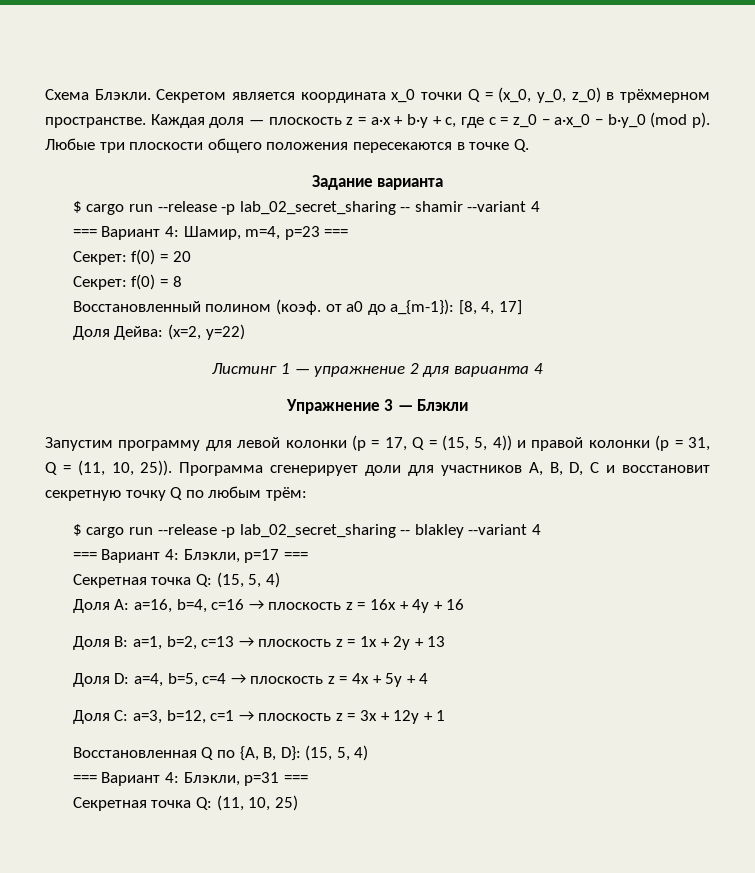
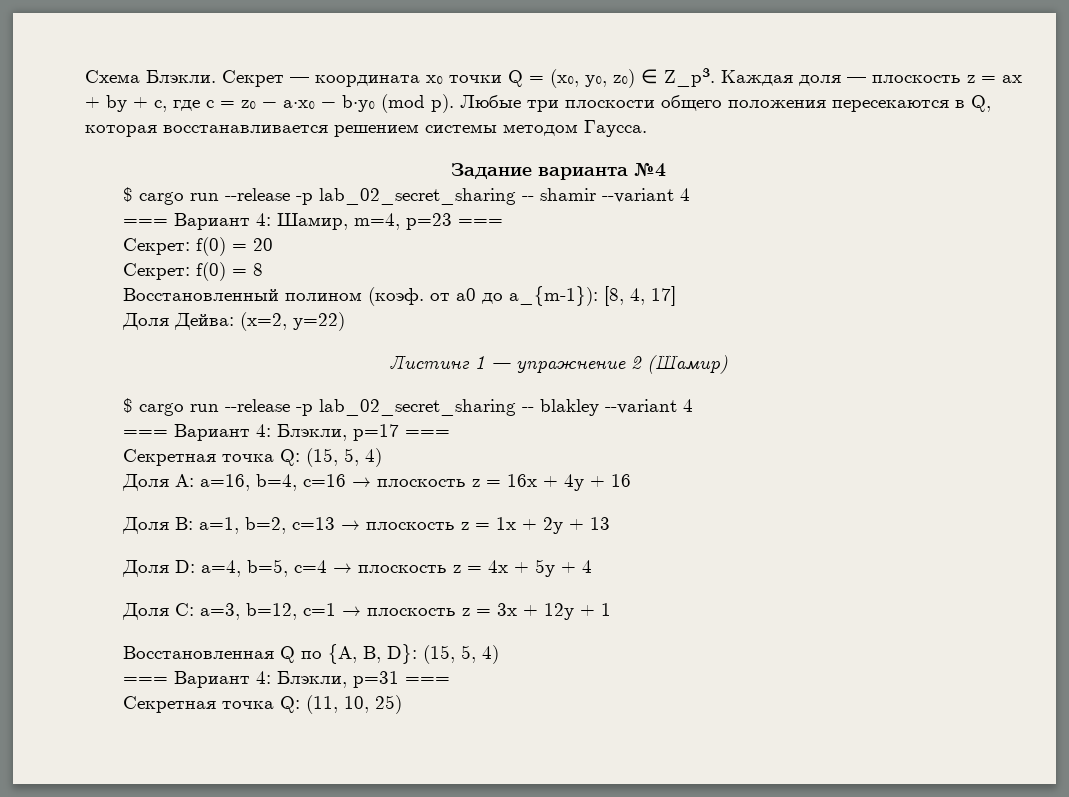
- Секретом является координата x_0 точки Q = (x_0, y_0, z_0) в трёхмерном пространстве.
+ Секрет — координата x₀ точки Q = (x₀, y₀, z₀) ∈ Z_p³.
- Каждая доля — плоскость z = a·x + b·y + c, где c = z_0 − a·x_0 − b·y_0 (mod p).
+ Каждая доля — плоскость z = ax + by + c, где c = z₀ − a·x₀ − b·y₀ (mod p).
- Любые три плоскости общего положения пересекаются в точке Q.
+ Любые три плоскости общего положения пересекаются в Q, которая восстанавливается решением системы методом Гаусса.
- Задание варианта
+ Задание варианта №4
- Листинг 1 — упражнение 2 для варианта 4
- Упражнение 3 — Блэкли
- Запустим программу для левой колонки (p = 17, Q = (15, 5, 4)) и правой колонки (p = 31, Q = (11, 10, 25)). Программа сгенерирует доли для участников A, B, D, C и восстановит секретную точку Q по любым трём:
+ Листинг 1 — упражнение 2 (Шамир)

